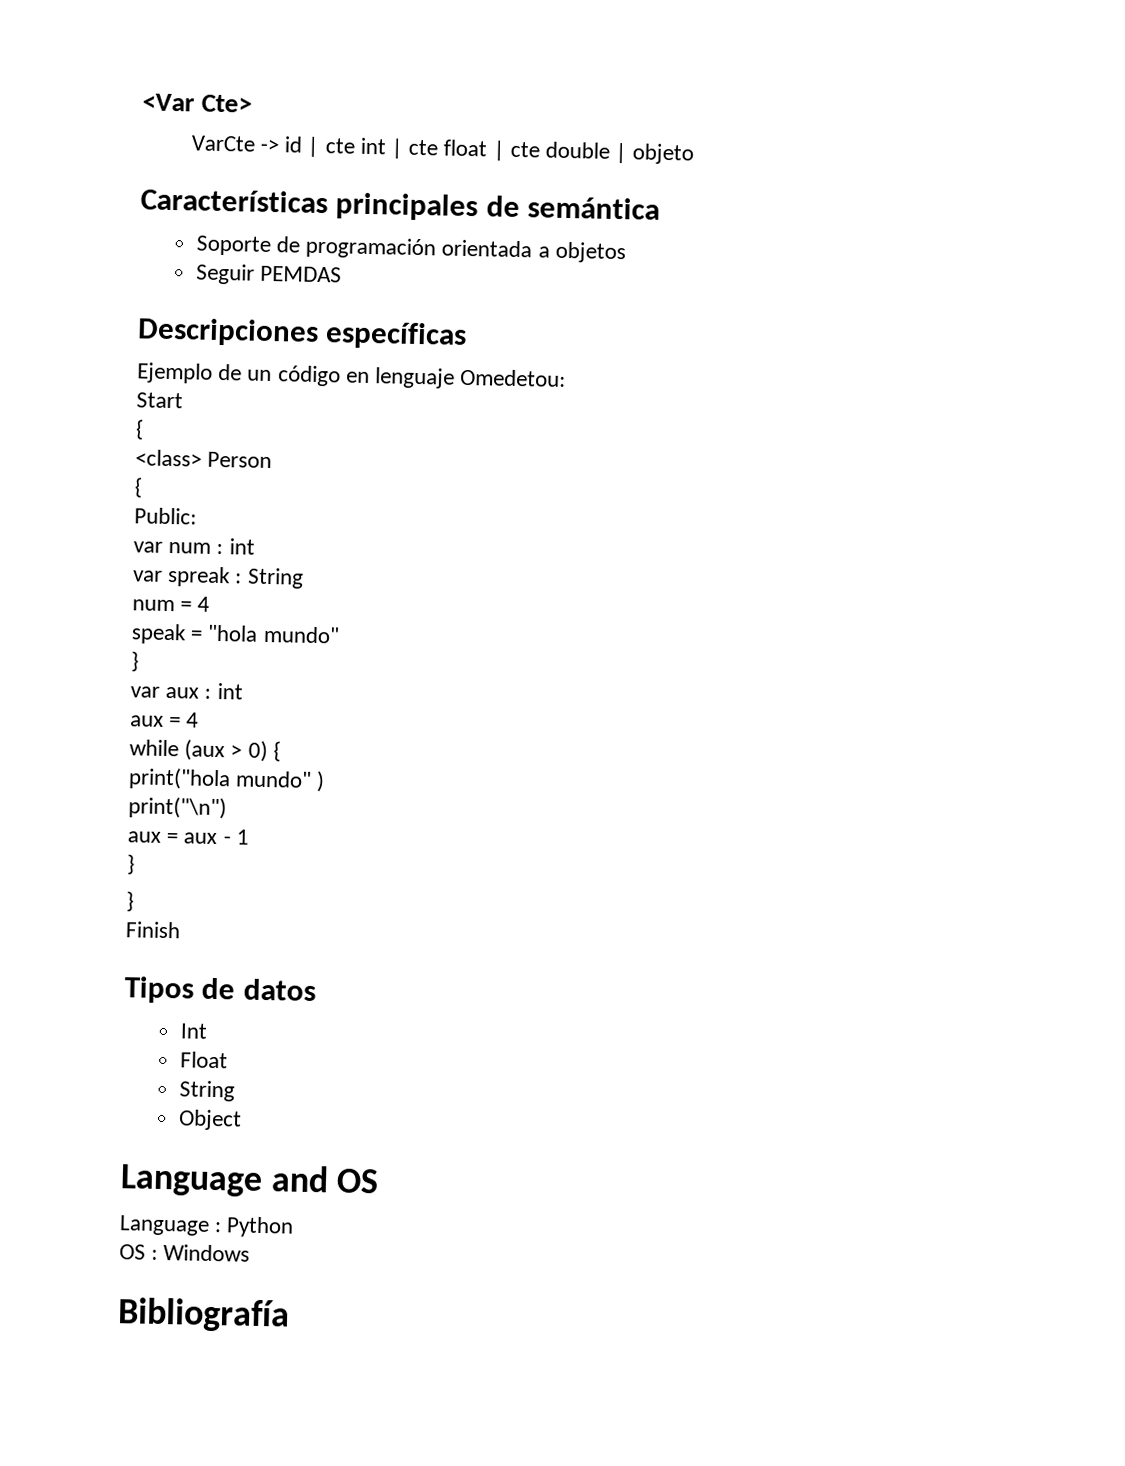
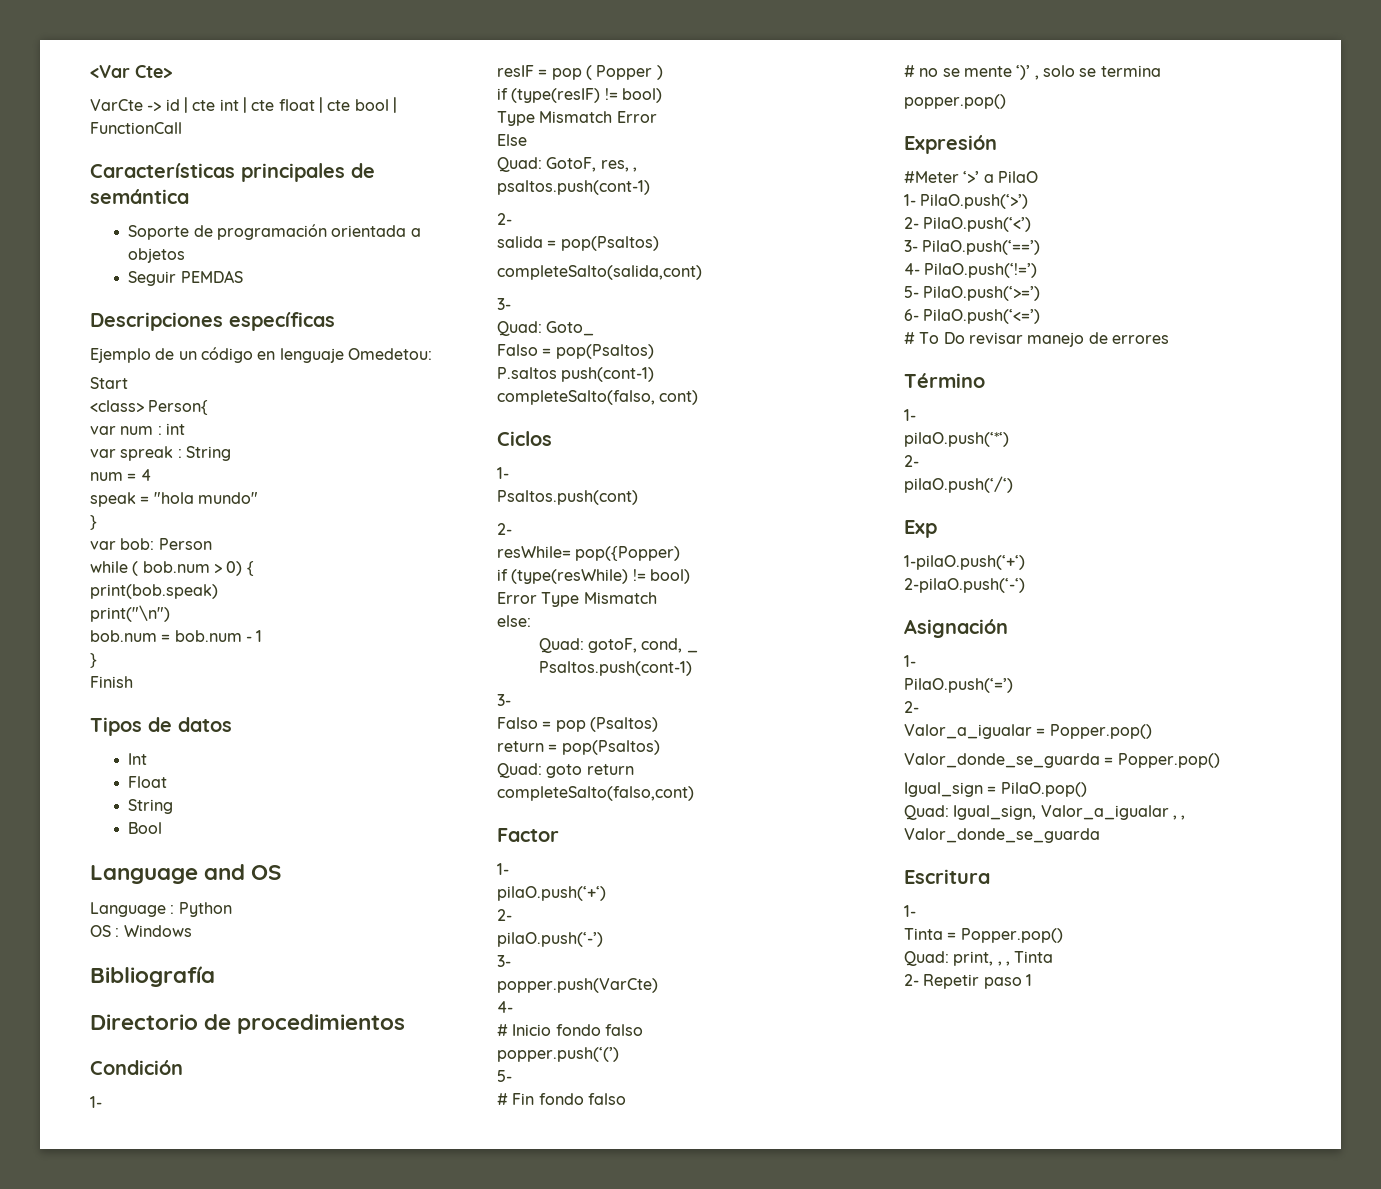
- VarCte -> id | cte int | cte float | cte double | objeto
+ VarCte -> id | cte int | cte float | cte bool | FunctionCall
  Start
- {
- <class> Person
- {
- Public:
+ <class> Person{
- var aux : int
- aux = 4
+ var bob: Person
- while (aux > 0) {
+ while ( bob.num > 0) {
- print("hola mundo" )
+ print(bob.speak)
  print("\n")
- aux = aux - 1
- }
+ bob.num = bob.num - 1
- Object
+ Bool
+ Directorio de procedimientos
+ Condición
+ 1-
+ resIF = pop ( Popper )
+ if (type(resIF) != bool)
+ Type Mismatch Error
+ Else
+ Quad: GotoF, res, ,
+ psaltos.push(cont-1)
+ 2-
+ salida = pop(Psaltos)
+ completeSalto(salida,cont)
+ 3-
+ Quad: Goto_
+ Falso = pop(Psaltos)
+ P.saltos push(cont-1)
+ completeSalto(falso, cont)
+ Ciclos
+ 1-
+ Psaltos.push(cont)
+ 2-
+ resWhile= pop({Popper)
+ if (type(resWhile) != bool)
+ Error Type Mismatch
+ else:
+ Quad: gotoF, cond, _
+ Psaltos.push(cont-1)
+ 3-
+ Falso = pop (Psaltos)
+ return = pop(Psaltos)
+ Quad: goto return
+ completeSalto(falso,cont)
+ Factor
+ 1-
+ pilaO.push(‘+‘)
+ 2-
+ pilaO.push(‘-’)
+ 3-
+ popper.push(VarCte)
+ 4-
+ # Inicio fondo falso
+ popper.push(‘(’)
+ 5-
+ # Fin fondo falso
+ # no se mente ‘)’ , solo se termina
+ popper.pop()
+ Expresión
+ #Meter ‘>’ a PilaO
+ 1- PilaO.push(‘>’)
+ 2- PilaO.push(‘<’)
+ 3- PilaO.push(‘==’)
+ 4- PilaO.push(‘!=’)
+ 5- PilaO.push(‘>=’)
+ 6- PilaO.push(‘<=’)
+ # To Do revisar manejo de errores
+ Término
+ 1-
+ pilaO.push(‘*‘)
+ 2-
+ pilaO.push(‘/‘)
+ Exp
+ 1-pilaO.push(‘+‘)
+ 2-pilaO.push(‘-‘)
+ Asignación
+ 1-
+ PilaO.push(‘=’)
+ 2-
+ Valor_a_igualar = Popper.pop()
+ Valor_donde_se_guarda = Popper.pop()
+ Igual_sign = PilaO.pop()
+ Quad: Igual_sign, Valor_a_igualar , , Valor_donde_se_guarda
+ Escritura
+ 1-
+ Tinta = Popper.pop()
+ Quad: print, , , Tinta
+ 2- Repetir paso 1

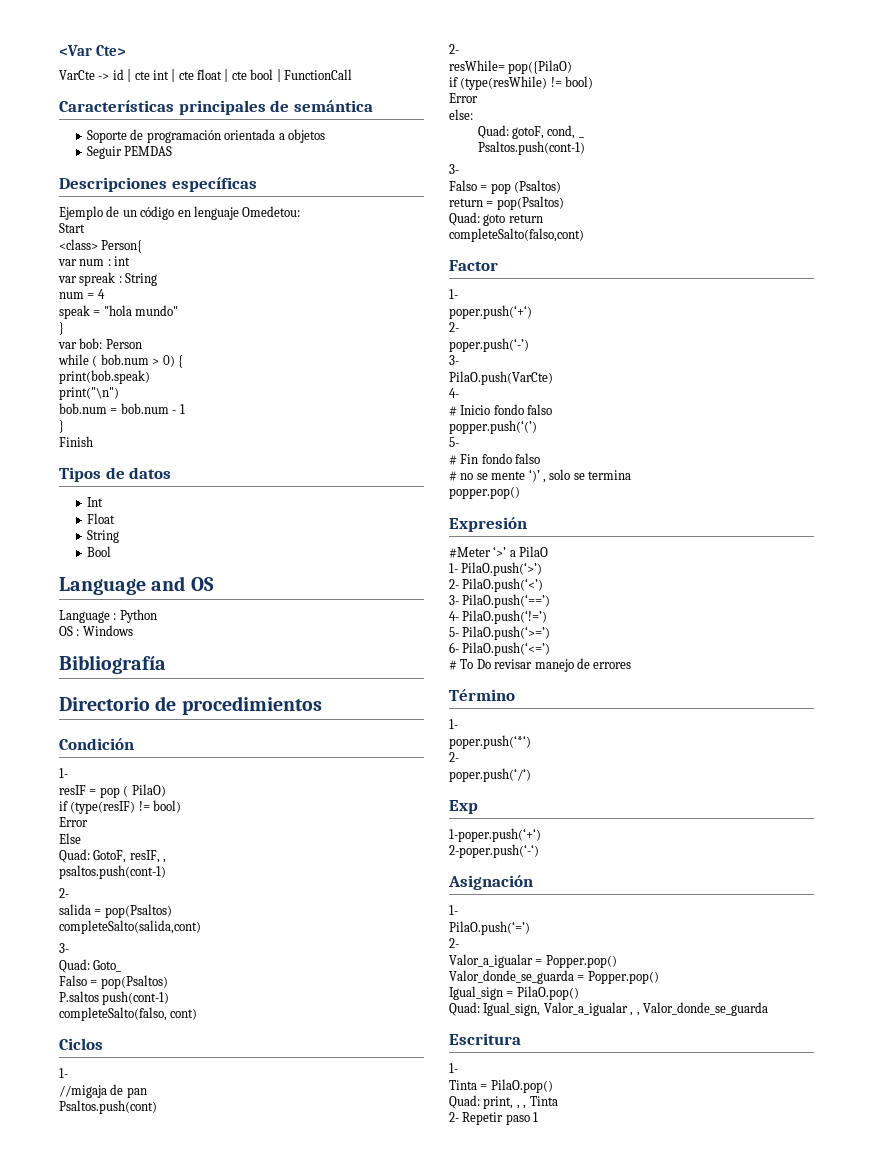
- resIF = pop ( Popper )
+ resIF = pop ( PilaO)
  if (type(resIF) != bool)
- Type Mismatch Error
+ Error
- Quad: GotoF, res, ,
+ Quad: GotoF, resIF, ,
+ //migaja de pan
- resWhile= pop({Popper)
+ resWhile= pop({PilaO)
  if (type(resWhile) != bool)
- Error Type Mismatch
+ Error
- pilaO.push(‘+‘)
+ poper.push(‘+‘)
  2-
- pilaO.push(‘-’)
+ poper.push(‘-’)
  3-
- popper.push(VarCte)
+ PilaO.push(VarCte)
- pilaO.push(‘*‘)
+ poper.push(‘*‘)
  2-
- pilaO.push(‘/‘)
+ poper.push(‘/‘)
- 1-pilaO.push(‘+‘)
- 2-pilaO.push(‘-‘)
+ 1-poper.push(‘+‘)
+ 2-poper.push(‘-‘)
- Tinta = Popper.pop()
+ Tinta = PilaO.pop()

